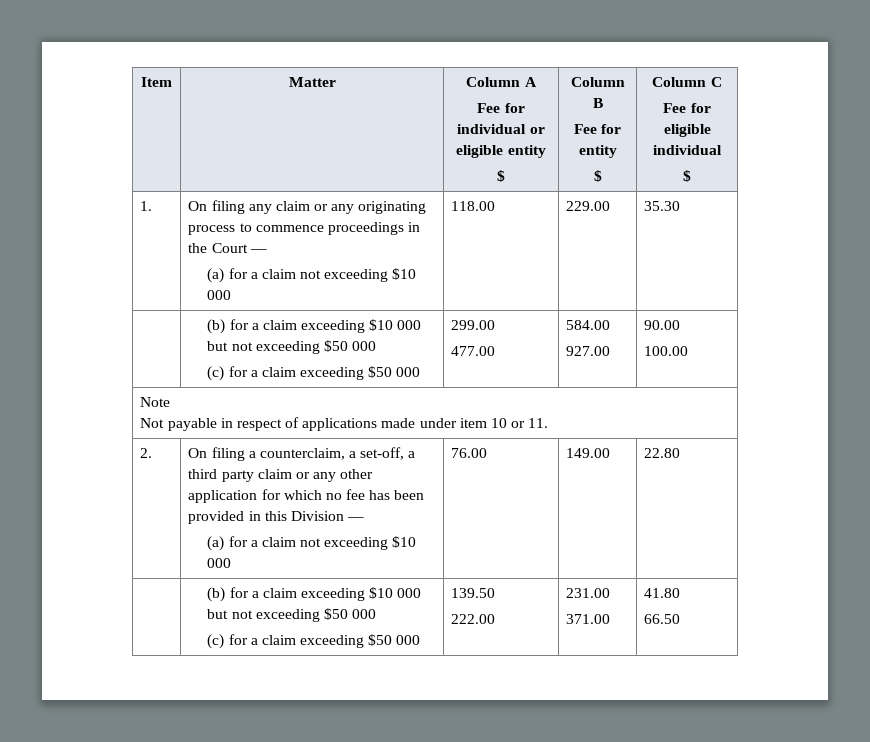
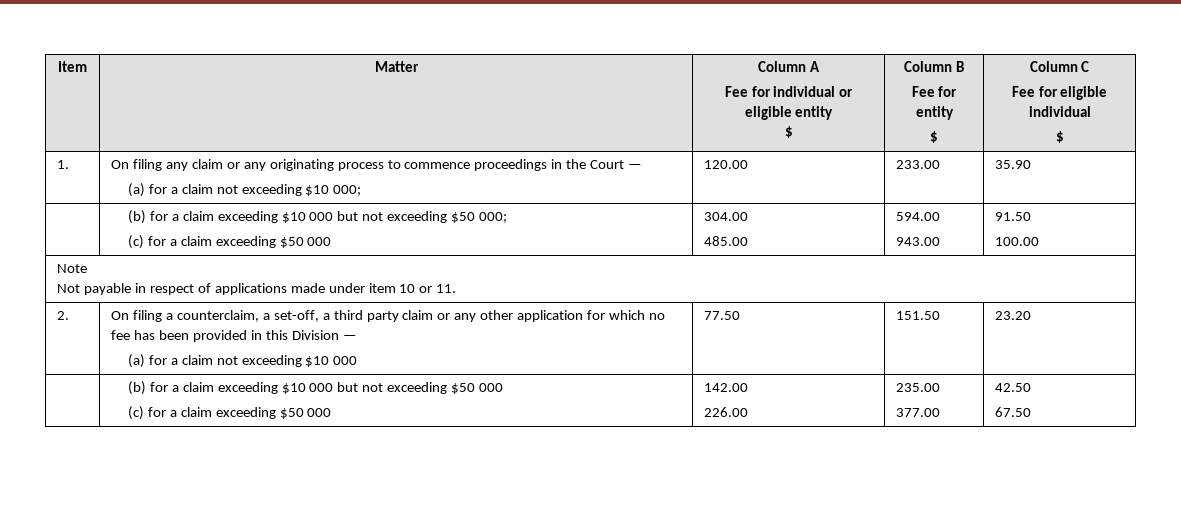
  1. | On filing any claim or any originating process to commence proceedings in the Court —
- (a) for a claim not exceeding $10 000 | 118.00 | 229.00 | 35.30
- | (b) for a claim exceeding $10 000 but not exceeding $50 000
- (c) for a claim exceeding $50 000 | 299.00
- 477.00 | 584.00
- 927.00 | 90.00
+ (a) for a claim not exceeding $10 000; | 120.00 | 233.00 | 35.90
+ | (b) for a claim exceeding $10 000 but not exceeding $50 000;
+ (c) for a claim exceeding $50 000 | 304.00
+ 485.00 | 594.00
+ 943.00 | 91.50
  2. | On filing a counterclaim, a set-off, a third party claim or any other application for which no fee has been provided in this Division —
- (a) for a claim not exceeding $10 000 | 76.00 | 149.00 | 22.80
+ (a) for a claim not exceeding $10 000 | 77.50 | 151.50 | 23.20
  | (b) for a claim exceeding $10 000 but not exceeding $50 000
- (c) for a claim exceeding $50 000 | 139.50
- 222.00 | 231.00
- 371.00 | 41.80
- 66.50
+ (c) for a claim exceeding $50 000 | 142.00
+ 226.00 | 235.00
+ 377.00 | 42.50
+ 67.50

